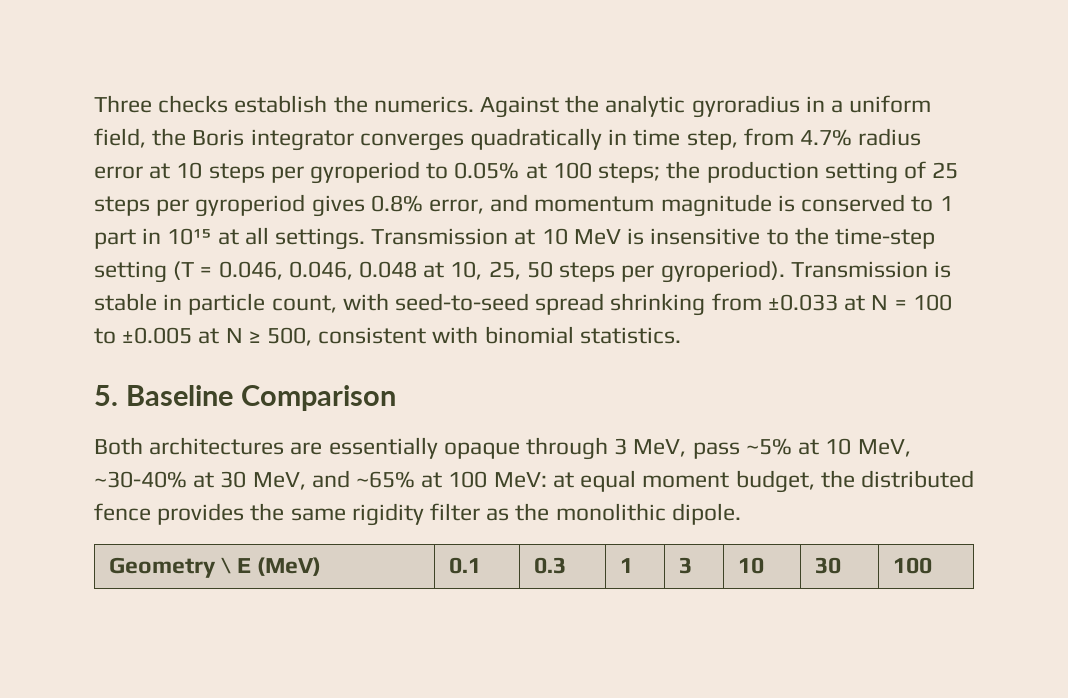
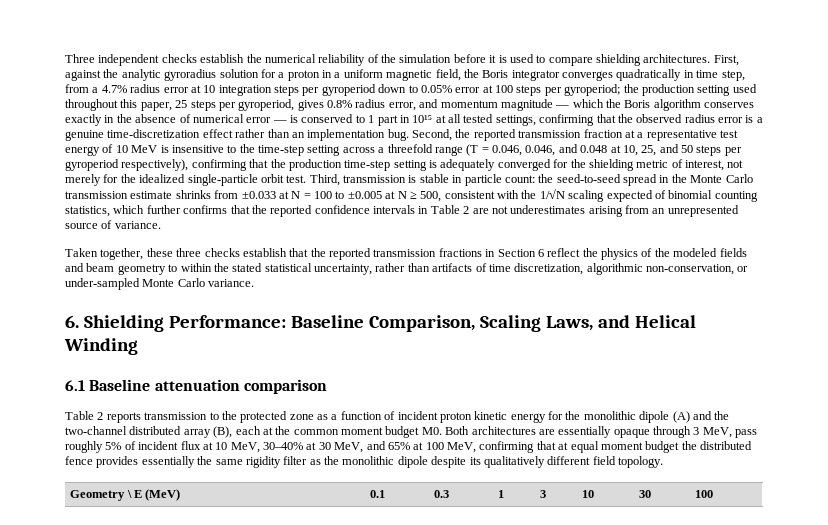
- Three checks establish the numerics. Against the analytic gyroradius in a uniform field, the Boris integrator converges quadratically in time step, from 4.7% radius error at 10 steps per gyroperiod to 0.05% at 100 steps; the production setting of 25 steps per gyroperiod gives 0.8% error, and momentum magnitude is conserved to 1 part in 10¹⁵ at all settings. Transmission at 10 MeV is insensitive to the time-step setting (T = 0.046, 0.046, 0.048 at 10, 25, 50 steps per gyroperiod). Transmission is stable in particle count, with seed-to-seed spread shrinking from ±0.033 at N = 100 to ±0.005 at N ≥ 500, consistent with binomial statistics.
- 5. Baseline Comparison
- Both architectures are essentially opaque through 3 MeV, pass ~5% at 10 MeV, ~30-40% at 30 MeV, and ~65% at 100 MeV: at equal moment budget, the distributed fence provides the same rigidity filter as the monolithic dipole.
+ Three independent checks establish the numerical reliability of the simulation before it is used to compare shielding architectures. First, against the analytic gyroradius solution for a proton in a uniform magnetic field, the Boris integrator converges quadratically in time step, from a 4.7% radius error at 10 integration steps per gyroperiod down to 0.05% error at 100 steps per gyroperiod; the production setting used throughout this paper, 25 steps per gyroperiod, gives 0.8% radius error, and momentum magnitude — which the Boris algorithm conserves exactly in the absence of numerical error — is conserved to 1 part in 10¹⁵ at all tested settings, confirming that the observed radius error is a genuine time-discretization effect rather than an implementation bug. Second, the reported transmission fraction at a representative test energy of 10 MeV is insensitive to the time-step setting across a threefold range (T = 0.046, 0.046, and 0.048 at 10, 25, and 50 steps per gyroperiod respectively), confirming that the production time-step setting is adequately converged for the shielding metric of interest, not merely for the idealized single-particle orbit test. Third, transmission is stable in particle count: the seed-to-seed spread in the Monte Carlo transmission estimate shrinks from ±0.033 at N = 100 to ±0.005 at N ≥ 500, consistent with the 1/√N scaling expected of binomial counting statistics, which further confirms that the reported confidence intervals in Table 2 are not underestimates arising from an unrepresented source of variance.
+ Taken together, these three checks establish that the reported transmission fractions in Section 6 reflect the physics of the modeled fields and beam geometry to within the stated statistical uncertainty, rather than artifacts of time discretization, algorithmic non-conservation, or under-sampled Monte Carlo variance.
+ 6. Shielding Performance: Baseline Comparison, Scaling Laws, and Helical Winding
+ 6.1 Baseline attenuation comparison
+ Table 2 reports transmission to the protected zone as a function of incident proton kinetic energy for the monolithic dipole (A) and the two-channel distributed array (B), each at the common moment budget M0. Both architectures are essentially opaque through 3 MeV, pass roughly 5% of incident flux at 10 MeV, 30–40% at 30 MeV, and 65% at 100 MeV, confirming that at equal moment budget the distributed fence provides essentially the same rigidity filter as the monolithic dipole despite its qualitatively different field topology.

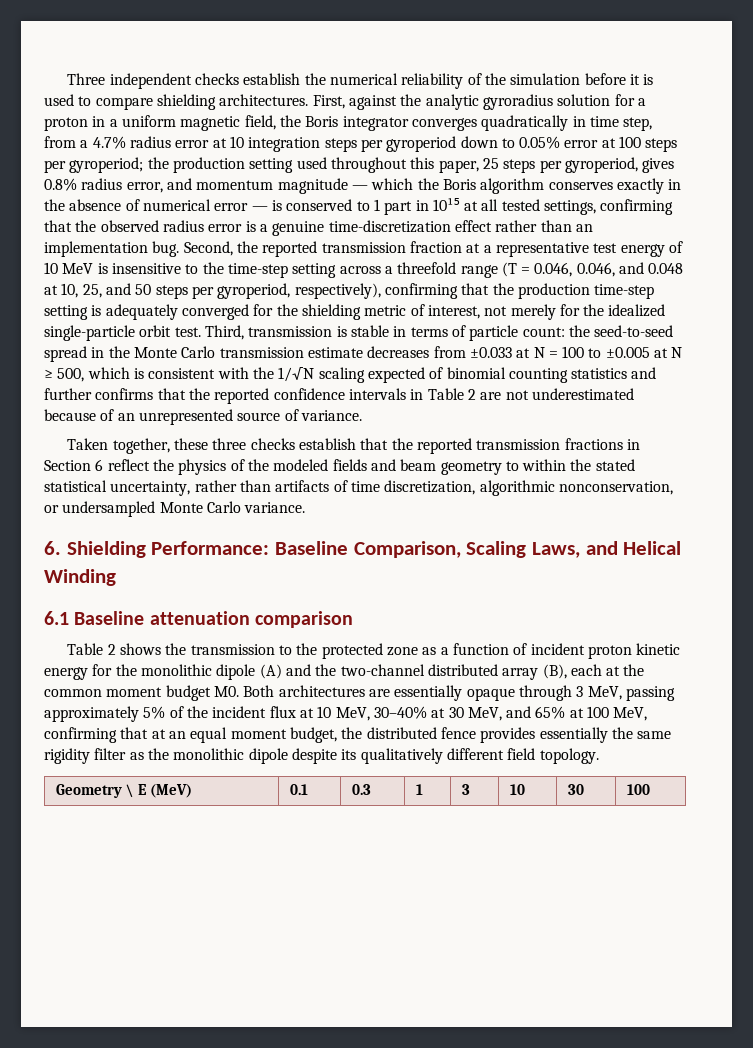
- Second, the reported transmission fraction at a representative test energy of 10 MeV is insensitive to the time-step setting across a threefold range (T = 0.046, 0.046, and 0.048 at 10, 25, and 50 steps per gyroperiod respectively), confirming that the production time-step setting is adequately converged for the shielding metric of interest, not merely for the idealized single-particle orbit test.
+ Second, the reported transmission fraction at a representative test energy of 10 MeV is insensitive to the time-step setting across a threefold range (T = 0.046, 0.046, and 0.048 at 10, 25, and 50 steps per gyroperiod, respectively), confirming that the production time-step setting is adequately converged for the shielding metric of interest, not merely for the idealized single-particle orbit test.
- Third, transmission is stable in particle count: the seed-to-seed spread in the Monte Carlo transmission estimate shrinks from ±0.033 at N = 100 to ±0.005 at N ≥ 500, consistent with the 1/√N scaling expected of binomial counting statistics, which further confirms that the reported confidence intervals in Table 2 are not underestimates arising from an unrepresented source of variance.
+ Third, transmission is stable in terms of particle count: the seed-to-seed spread in the Monte Carlo transmission estimate decreases from ±0.033 at N = 100 to ±0.005 at N ≥ 500, which is consistent with the 1/√N scaling expected of binomial counting statistics and further confirms that the reported confidence intervals in Table 2 are not underestimated because of an unrepresented source of variance.
- Taken together, these three checks establish that the reported transmission fractions in Section 6 reflect the physics of the modeled fields and beam geometry to within the stated statistical uncertainty, rather than artifacts of time discretization, algorithmic non-conservation, or under-sampled Monte Carlo variance.
+ Taken together, these three checks establish that the reported transmission fractions in Section 6 reflect the physics of the modeled fields and beam geometry to within the stated statistical uncertainty, rather than artifacts of time discretization, algorithmic nonconservation, or undersampled Monte Carlo variance.
- Table 2 reports transmission to the protected zone as a function of incident proton kinetic energy for the monolithic dipole (A) and the two-channel distributed array (B), each at the common moment budget M0. Both architectures are essentially opaque through 3 MeV, pass roughly 5% of incident flux at 10 MeV, 30–40% at 30 MeV, and 65% at 100 MeV, confirming that at equal moment budget the distributed fence provides essentially the same rigidity filter as the monolithic dipole despite its qualitatively different field topology.
+ Table 2 shows the transmission to the protected zone as a function of incident proton kinetic energy for the monolithic dipole (A) and the two-channel distributed array (B), each at the common moment budget M0. Both architectures are essentially opaque through 3 MeV, passing approximately 5% of the incident flux at 10 MeV, 30–40% at 30 MeV, and 65% at 100 MeV, confirming that at an equal moment budget, the distributed fence provides essentially the same rigidity filter as the monolithic dipole despite its qualitatively different field topology.

